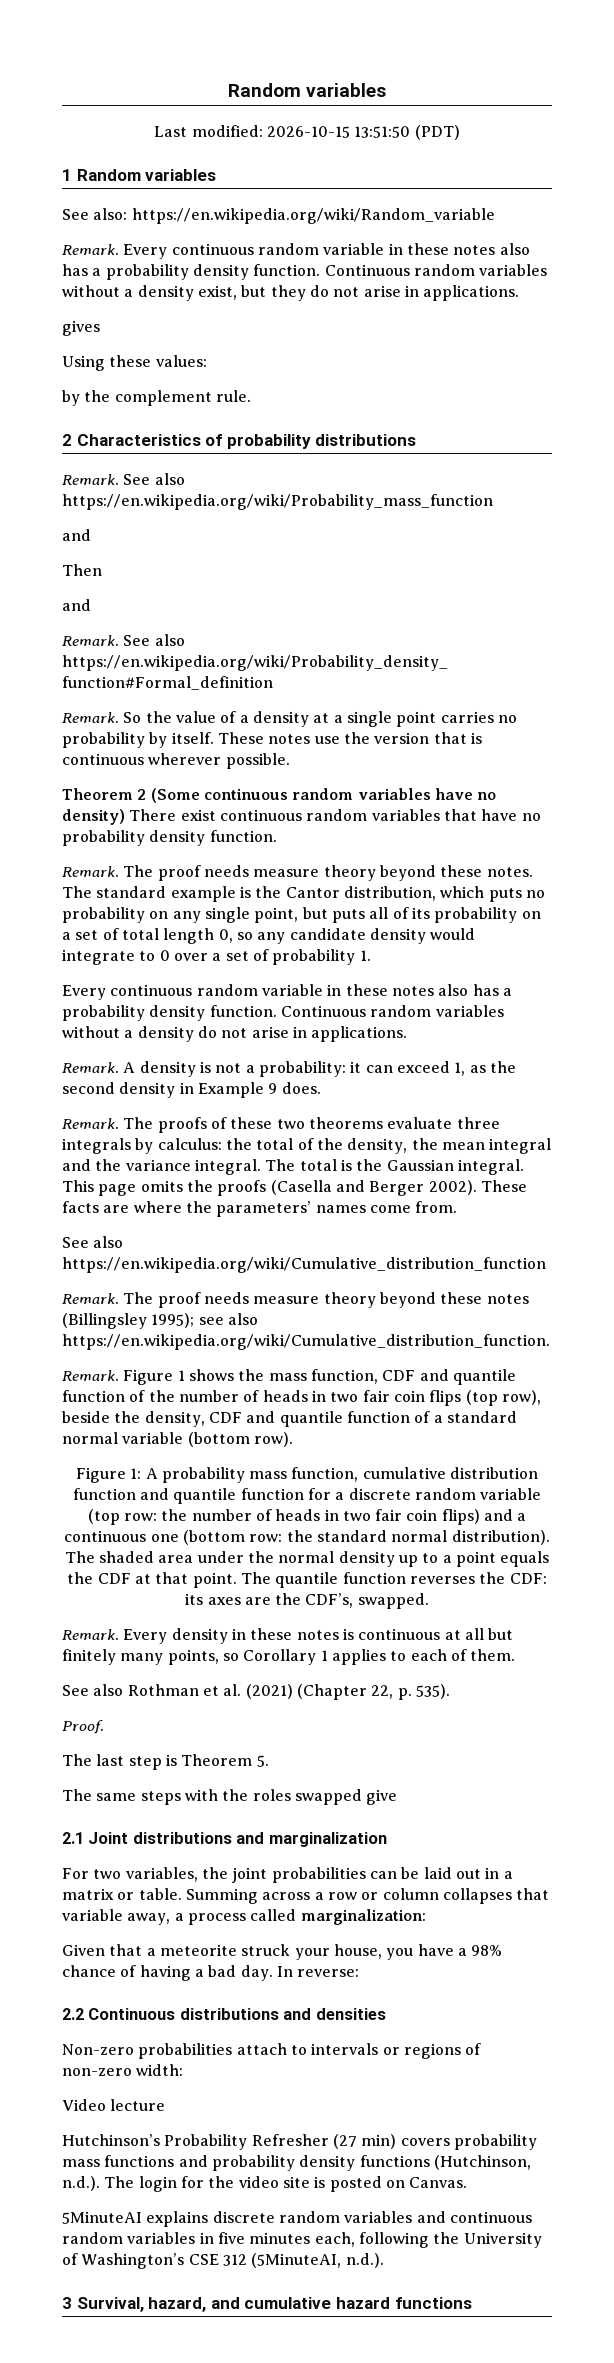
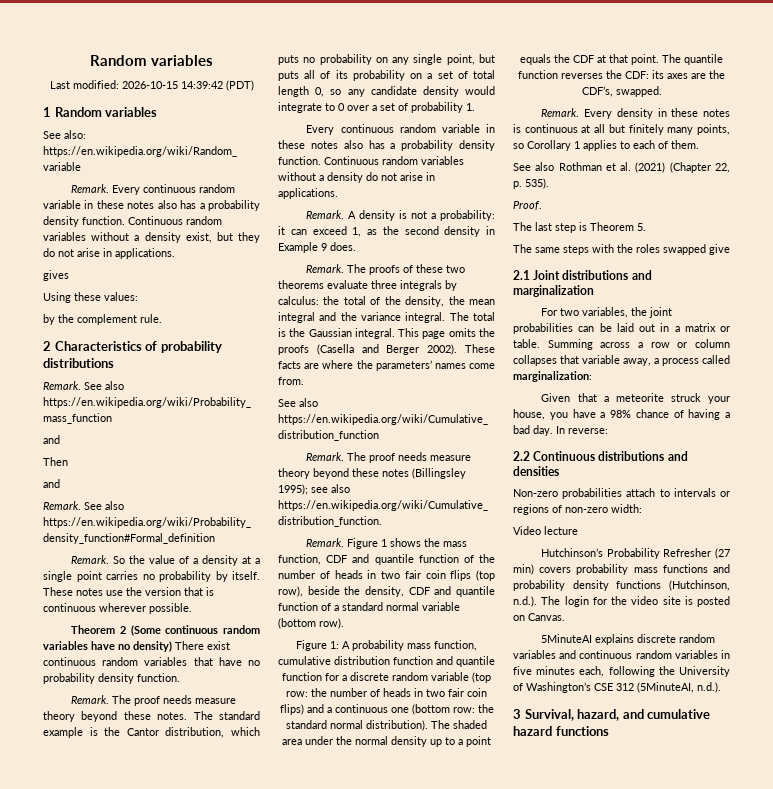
- Last modified: 2026-10-15 13:51:50 (PDT)
+ Last modified: 2026-10-15 14:39:42 (PDT)

